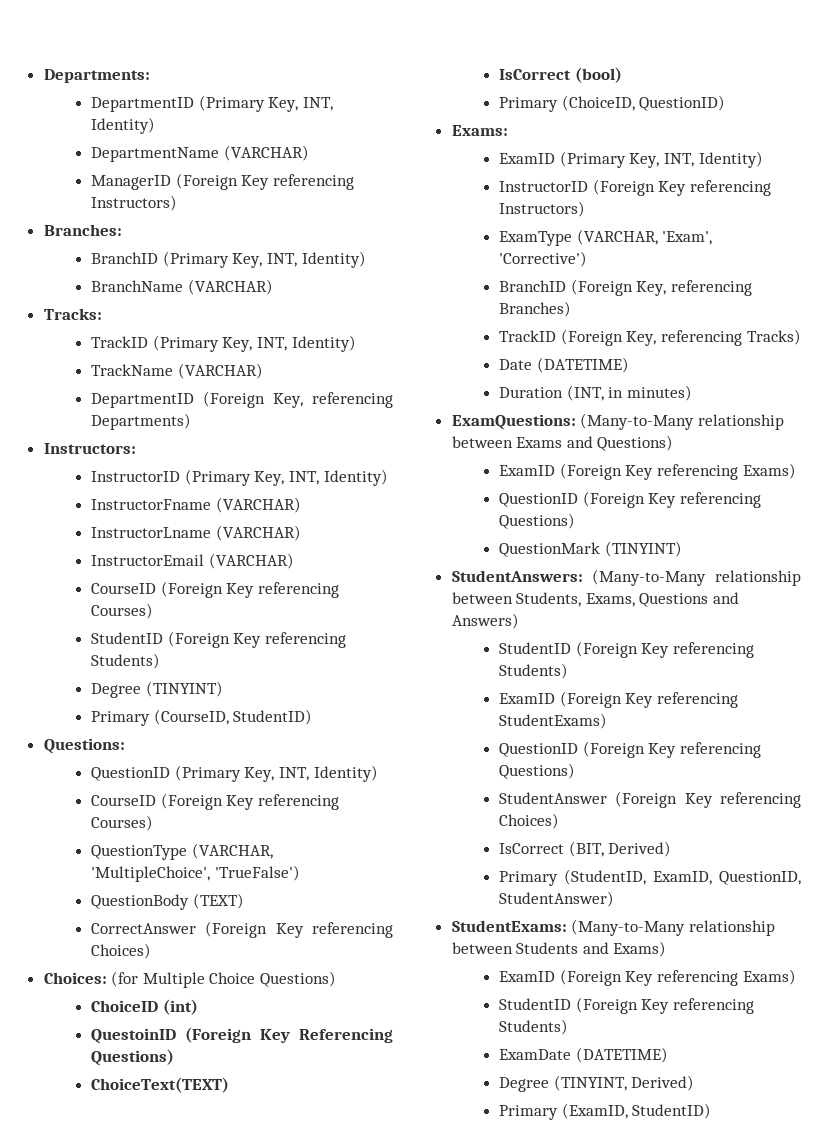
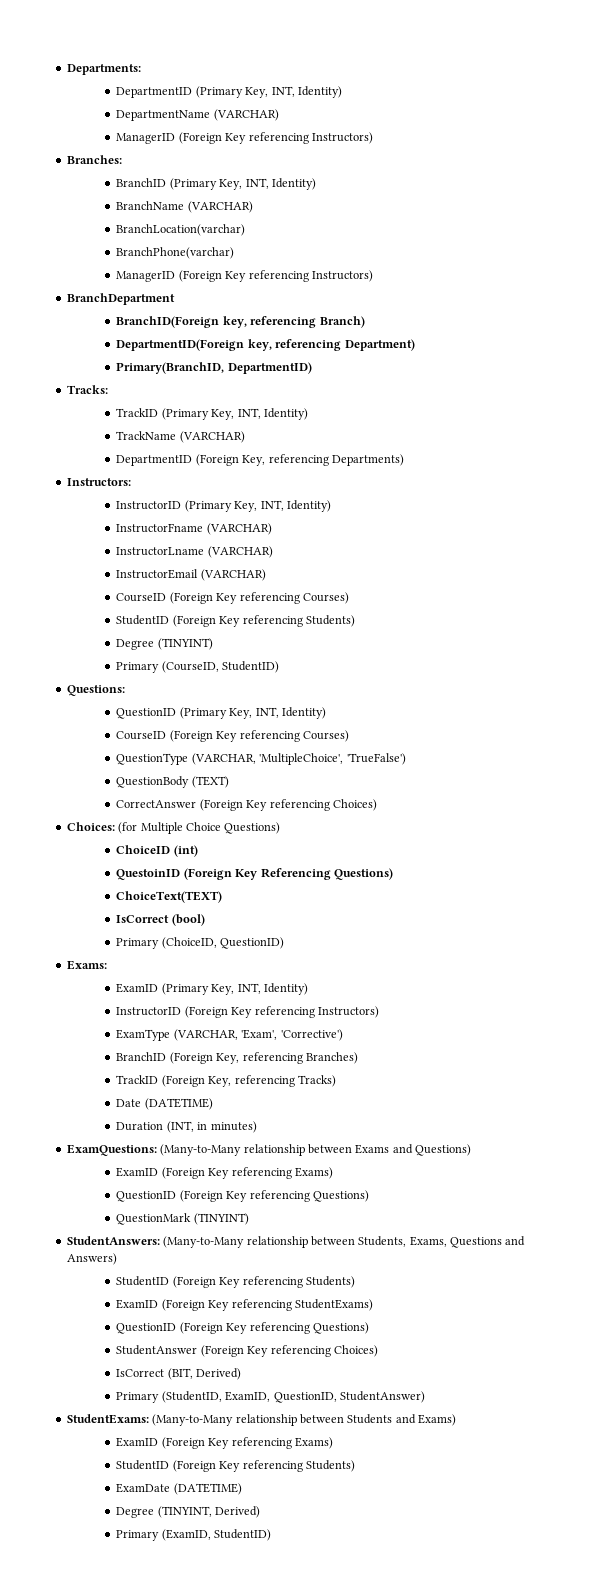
+ BranchLocation(varchar)
+ BranchPhone(varchar)
+ ManagerID (Foreign Key referencing Instructors)
+ BranchDepartment
+ BranchID(Foreign key, referencing Branch)
+ DepartmentID(Foreign key, referencing Department)
+ Primary(BranchID, DepartmentID)

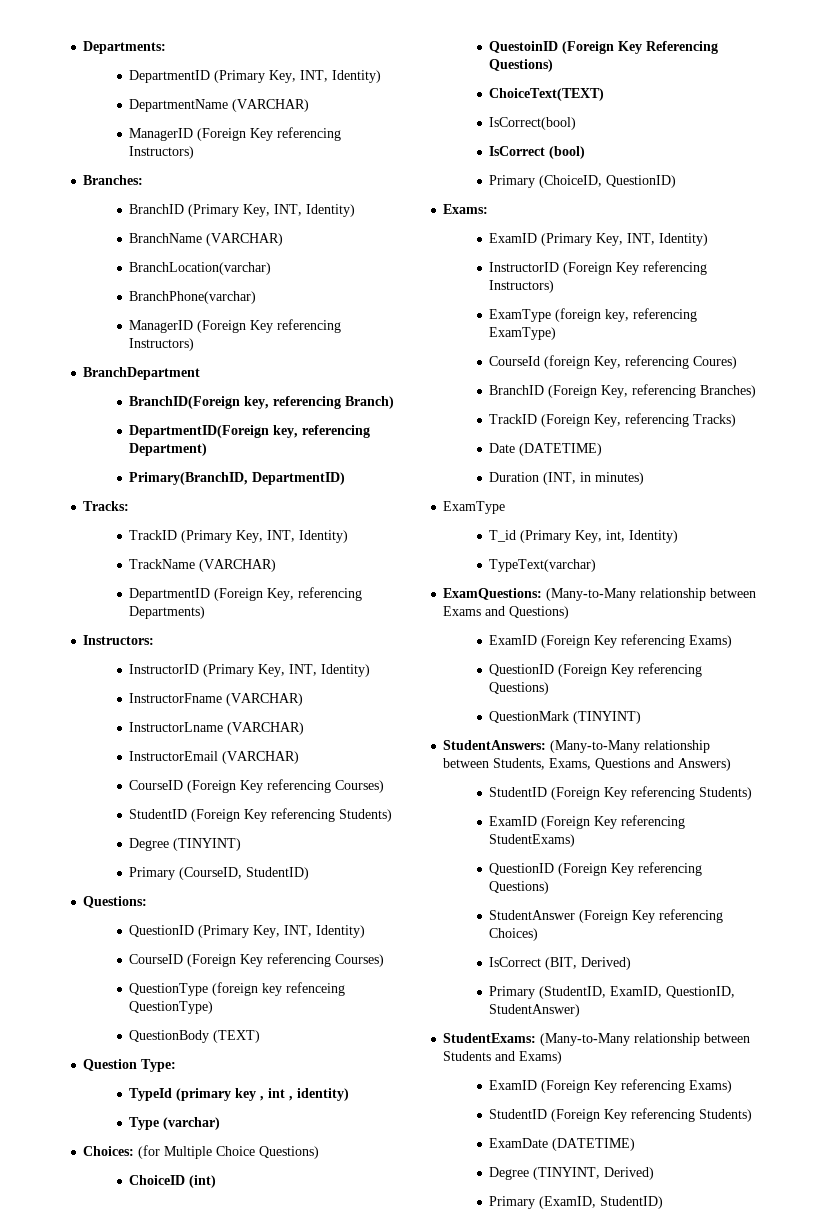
- QuestionType (VARCHAR, 'MultipleChoice', 'TrueFalse')
+ QuestionType (foreign key refenceing QuestionType)
  QuestionBody (TEXT)
- CorrectAnswer (Foreign Key referencing Choices)
+ Question Type:
+ TypeId (primary key , int , identity)
+ Type (varchar)
+ IsCorrect(bool)
- ExamType (VARCHAR, 'Exam', 'Corrective')
+ ExamType (foreign key, referencing ExamType)
+ CourseId (foreign Key, referencing Coures)
  Duration (INT, in minutes)
+ ExamType
+ T_id (Primary Key, int, Identity)
+ TypeText(varchar)

